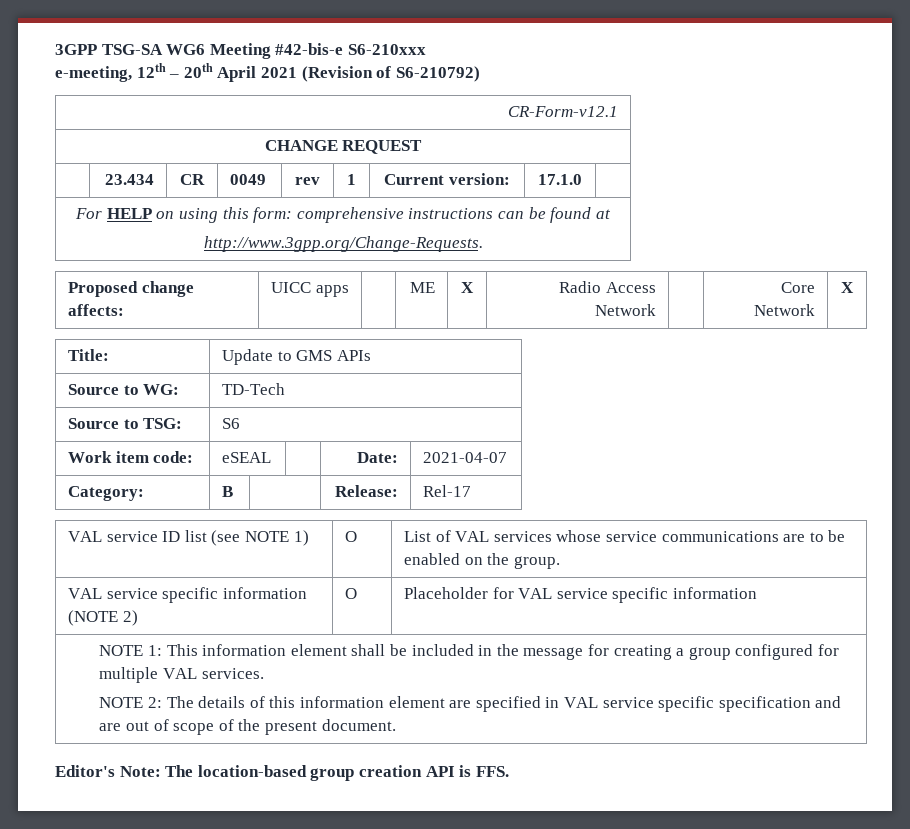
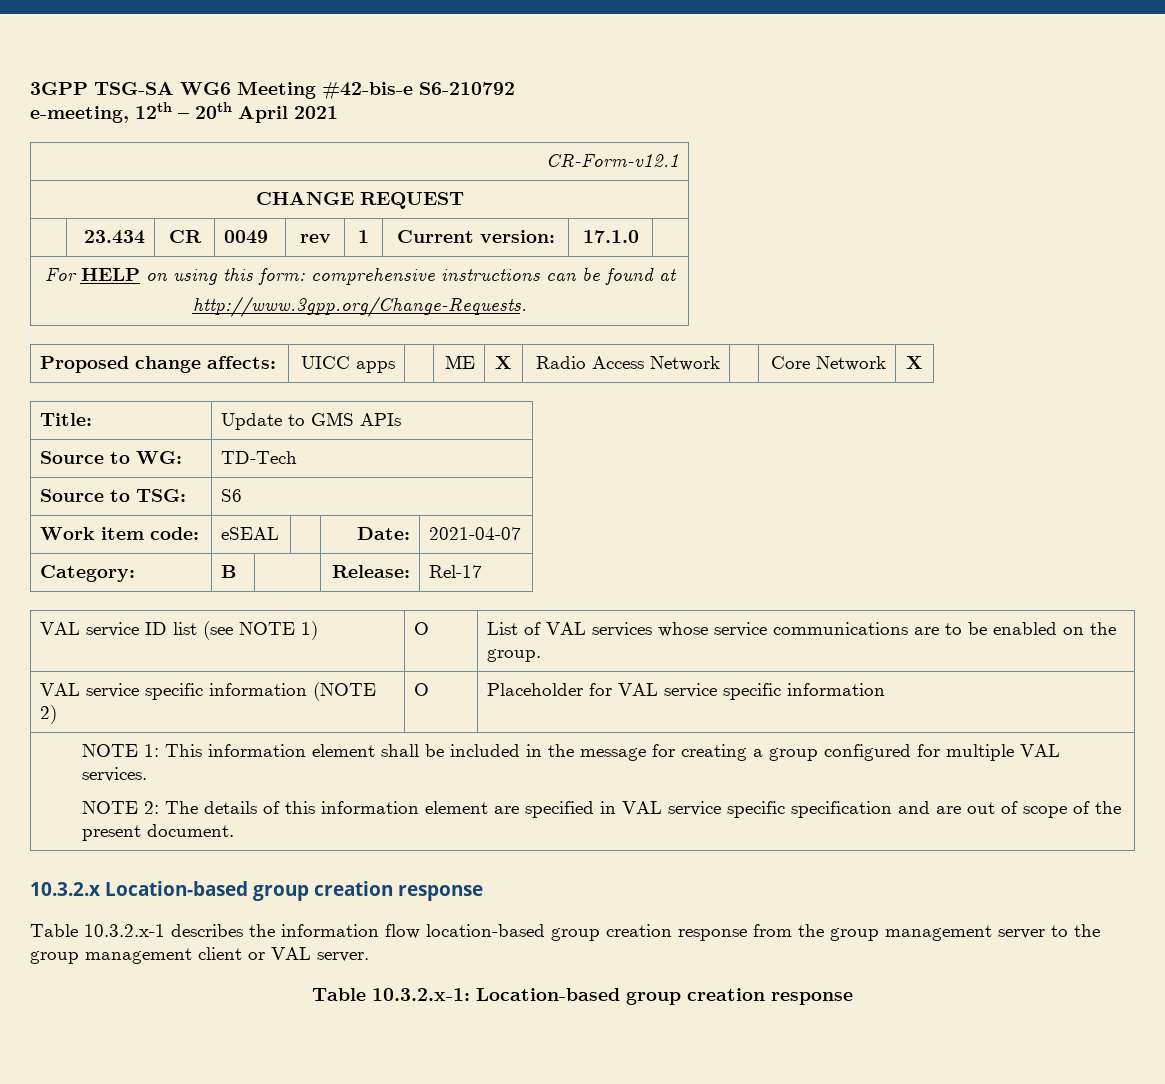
- 3GPP TSG-SA WG6 Meeting #42-bis-e S6-210xxx
+ 3GPP TSG-SA WG6 Meeting #42-bis-e S6-210792
- e-meeting, 12th – 20th April 2021 (Revision of S6-210792)
+ e-meeting, 12th – 20th April 2021
- Editor's Note: The location-based group creation API is FFS.
+ 10.3.2.x Location-based group creation response
+ Table 10.3.2.x-1 describes the information flow location-based group creation response from the group management server to the group management client or VAL server.
+ Table 10.3.2.x-1: Location-based group creation response

